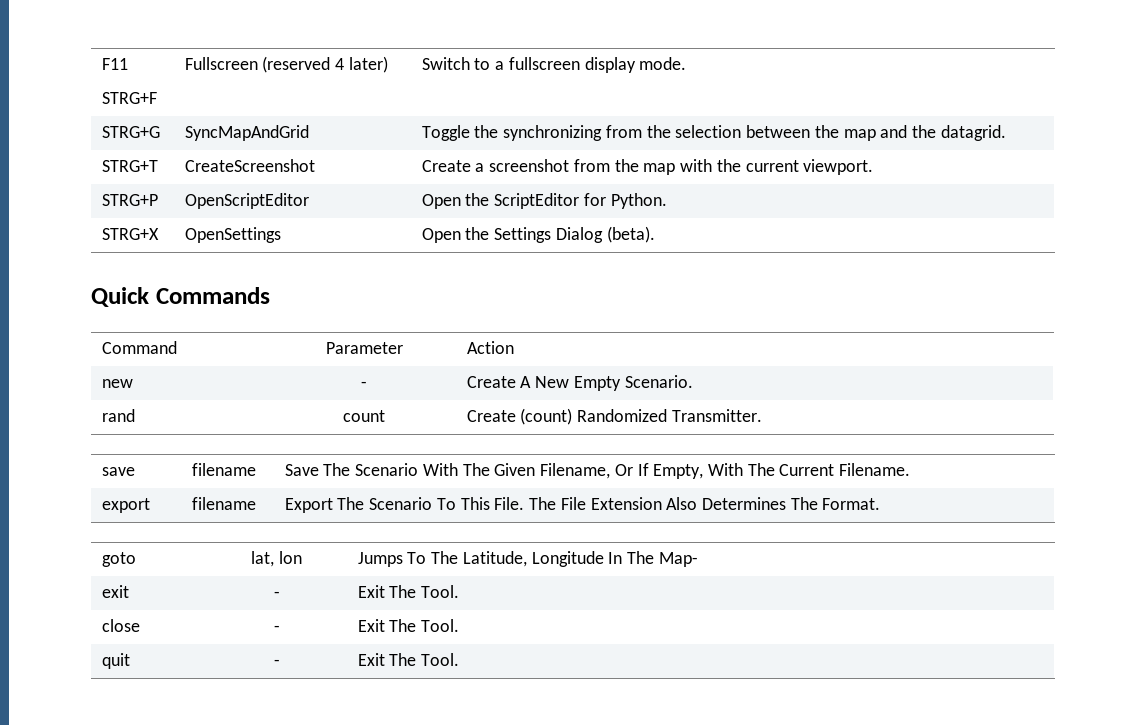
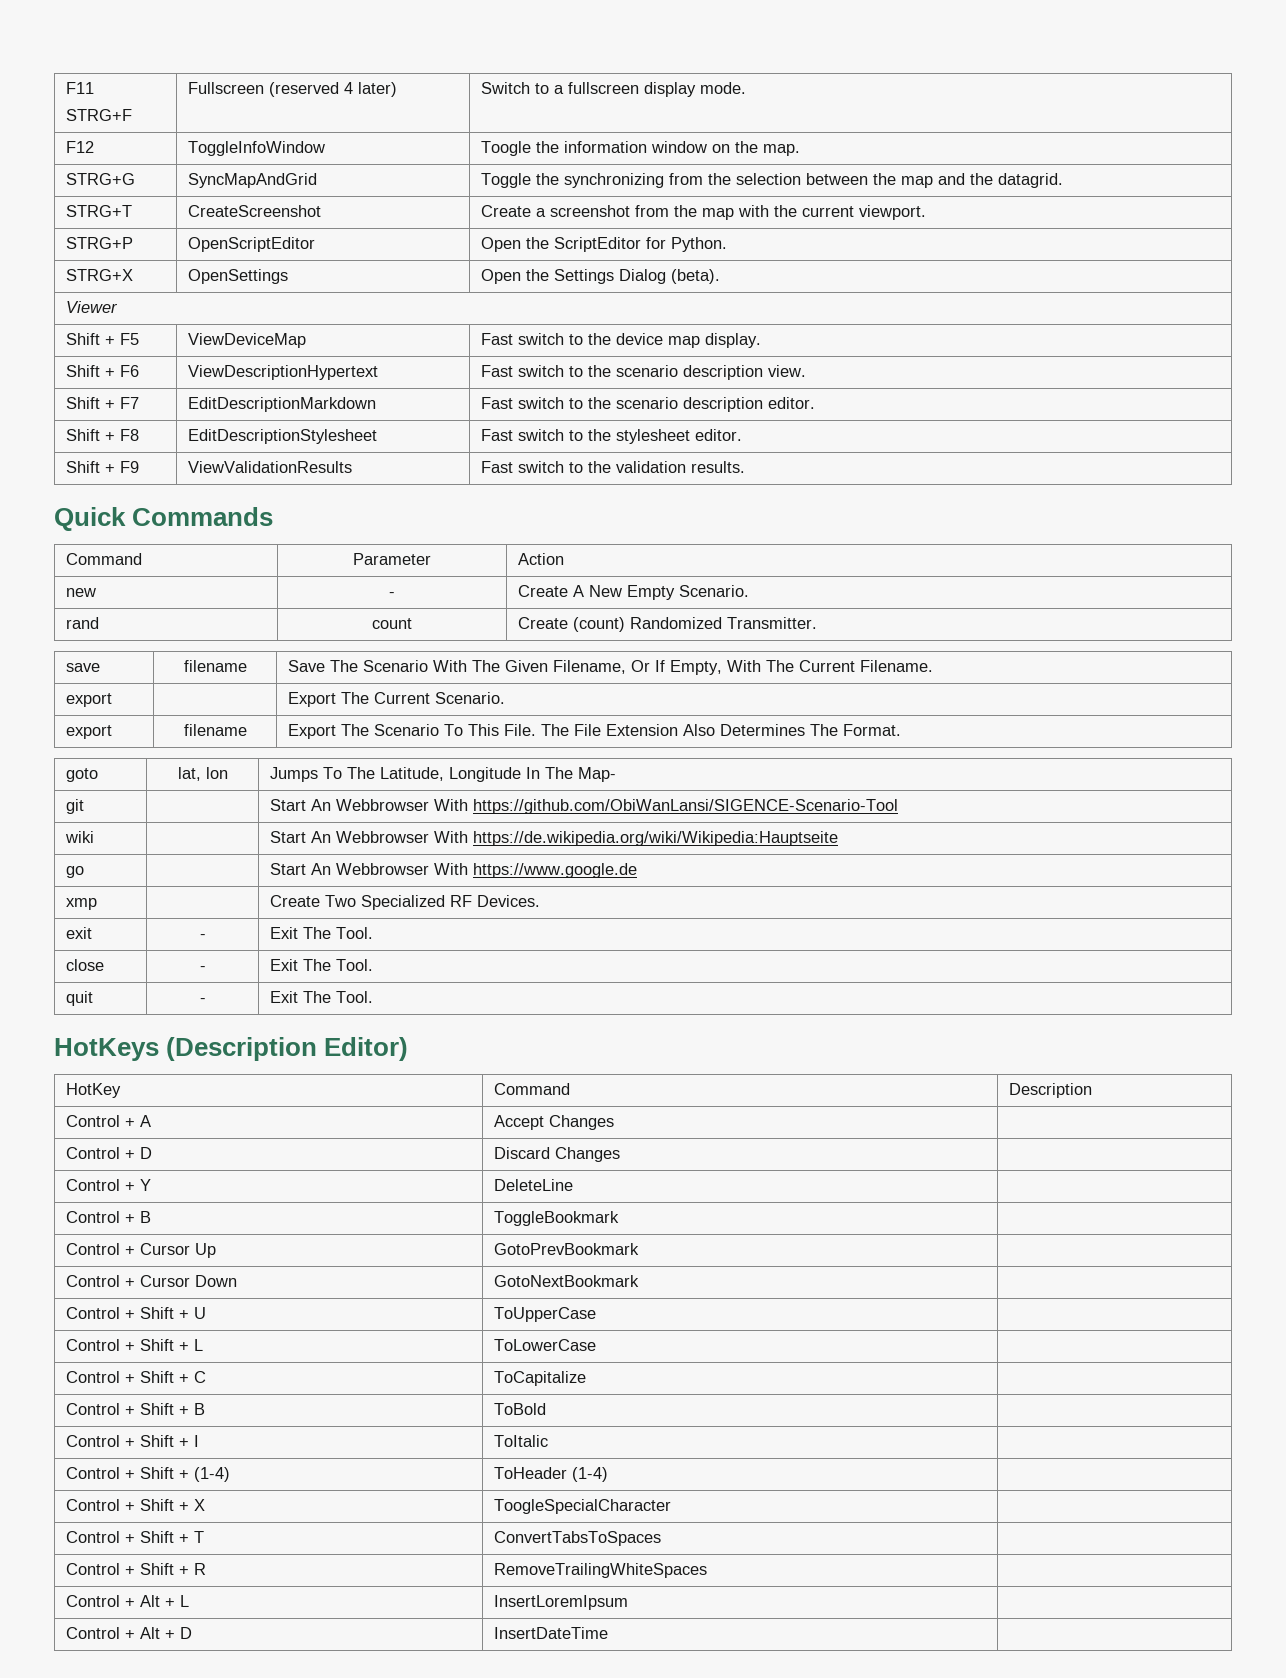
+ F12 | ToggleInfoWindow | Toogle the information window on the map.
+ Viewer
+ Shift + F5 | ViewDeviceMap | Fast switch to the device map display.
+ Shift + F6 | ViewDescriptionHypertext | Fast switch to the scenario description view.
+ Shift + F7 | EditDescriptionMarkdown | Fast switch to the scenario description editor.
+ Shift + F8 | EditDescriptionStylesheet | Fast switch to the stylesheet editor.
+ Shift + F9 | ViewValidationResults | Fast switch to the validation results.
+ export | | Export The Current Scenario.
+ git | | Start An Webbrowser With https://github.com/ObiWanLansi/SIGENCE-Scenario-Tool
+ wiki | | Start An Webbrowser With https://de.wikipedia.org/wiki/Wikipedia:Hauptseite
+ go | | Start An Webbrowser With https://www.google.de
+ xmp | | Create Two Specialized RF Devices.
+ HotKeys (Description Editor)
+ HotKey | Command | Description
+ Control + A | Accept Changes |
+ Control + D | Discard Changes |
+ Control + Y | DeleteLine |
+ Control + B | ToggleBookmark |
+ Control + Cursor Up | GotoPrevBookmark |
+ Control + Cursor Down | GotoNextBookmark |
+ Control + Shift + U | ToUpperCase |
+ Control + Shift + L | ToLowerCase |
+ Control + Shift + C | ToCapitalize |
+ Control + Shift + B | ToBold |
+ Control + Shift + I | ToItalic |
+ Control + Shift + (1-4) | ToHeader (1-4) |
+ Control + Shift + X | ToogleSpecialCharacter |
+ Control + Shift + T | ConvertTabsToSpaces |
+ Control + Shift + R | RemoveTrailingWhiteSpaces |
+ Control + Alt + L | InsertLoremIpsum |
+ Control + Alt + D | InsertDateTime |

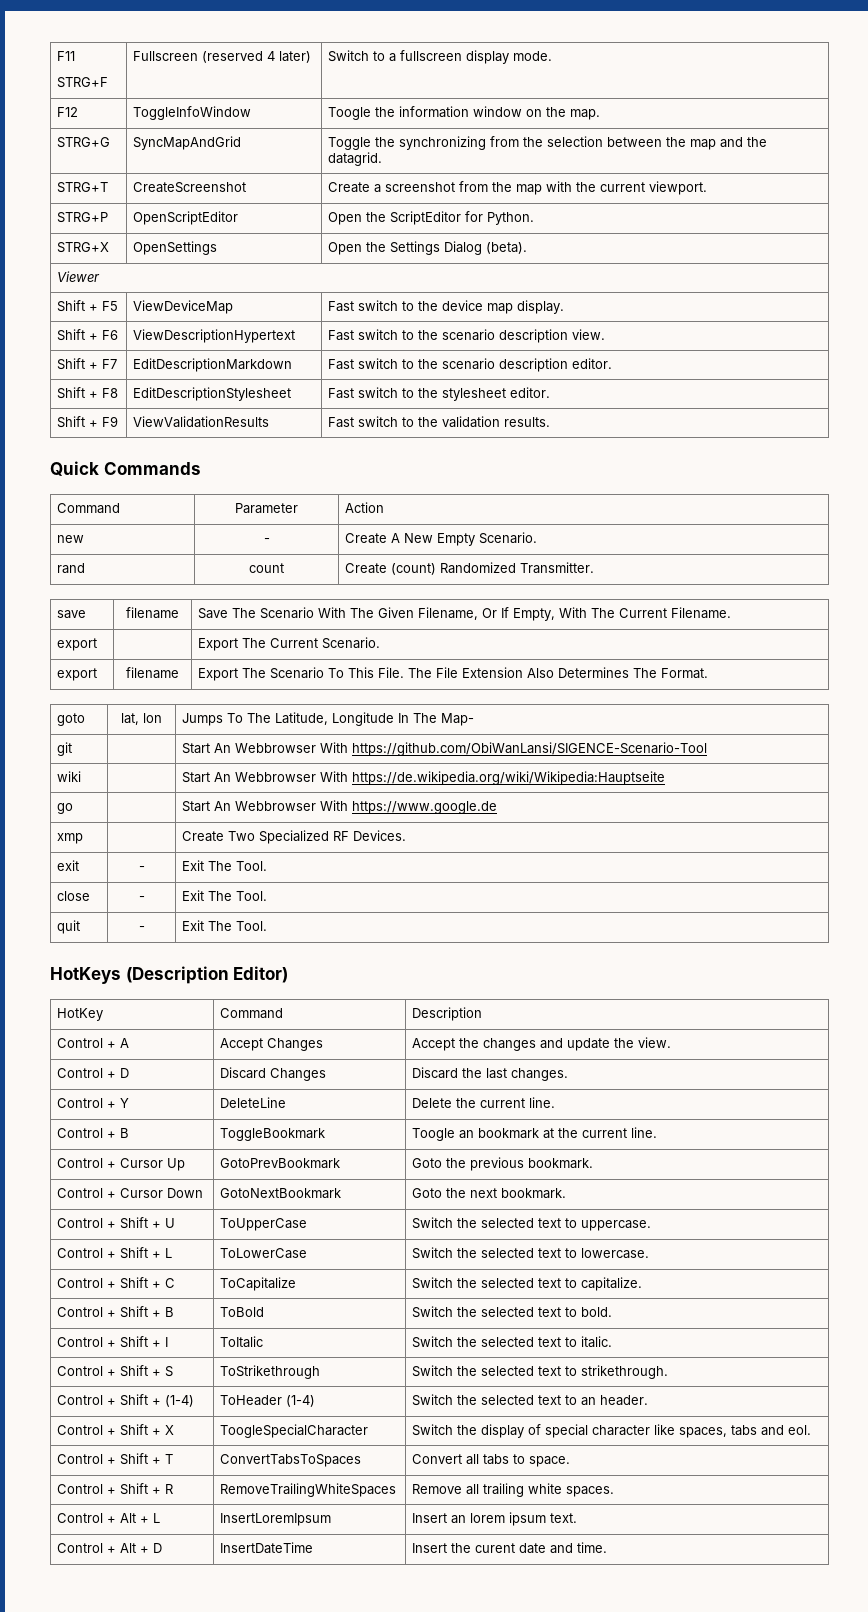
- Control + A | Accept Changes |
+ Control + A | Accept Changes | Accept the changes and update the view.
- Control + D | Discard Changes |
+ Control + D | Discard Changes | Discard the last changes.
- Control + Y | DeleteLine |
+ Control + Y | DeleteLine | Delete the current line.
- Control + B | ToggleBookmark |
+ Control + B | ToggleBookmark | Toogle an bookmark at the current line.
- Control + Cursor Up | GotoPrevBookmark |
+ Control + Cursor Up | GotoPrevBookmark | Goto the previous bookmark.
- Control + Cursor Down | GotoNextBookmark |
+ Control + Cursor Down | GotoNextBookmark | Goto the next bookmark.
- Control + Shift + U | ToUpperCase |
+ Control + Shift + U | ToUpperCase | Switch the selected text to uppercase.
- Control + Shift + L | ToLowerCase |
+ Control + Shift + L | ToLowerCase | Switch the selected text to lowercase.
- Control + Shift + C | ToCapitalize |
+ Control + Shift + C | ToCapitalize | Switch the selected text to capitalize.
- Control + Shift + B | ToBold |
+ Control + Shift + B | ToBold | Switch the selected text to bold.
- Control + Shift + I | ToItalic |
+ Control + Shift + I | ToItalic | Switch the selected text to italic.
+ Control + Shift + S | ToStrikethrough | Switch the selected text to strikethrough.
- Control + Shift + (1-4) | ToHeader (1-4) |
+ Control + Shift + (1-4) | ToHeader (1-4) | Switch the selected text to an header.
- Control + Shift + X | ToogleSpecialCharacter |
+ Control + Shift + X | ToogleSpecialCharacter | Switch the display of special character like spaces, tabs and eol.
- Control + Shift + T | ConvertTabsToSpaces |
+ Control + Shift + T | ConvertTabsToSpaces | Convert all tabs to space.
- Control + Shift + R | RemoveTrailingWhiteSpaces |
+ Control + Shift + R | RemoveTrailingWhiteSpaces | Remove all trailing white spaces.
- Control + Alt + L | InsertLoremIpsum |
+ Control + Alt + L | InsertLoremIpsum | Insert an lorem ipsum text.
- Control + Alt + D | InsertDateTime |
+ Control + Alt + D | InsertDateTime | Insert the curent date and time.

